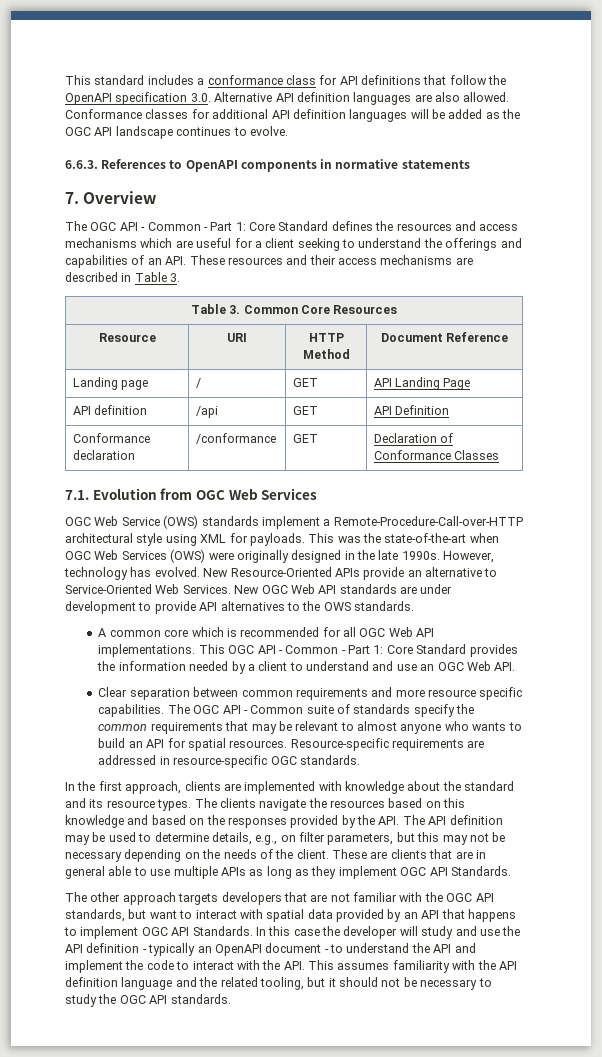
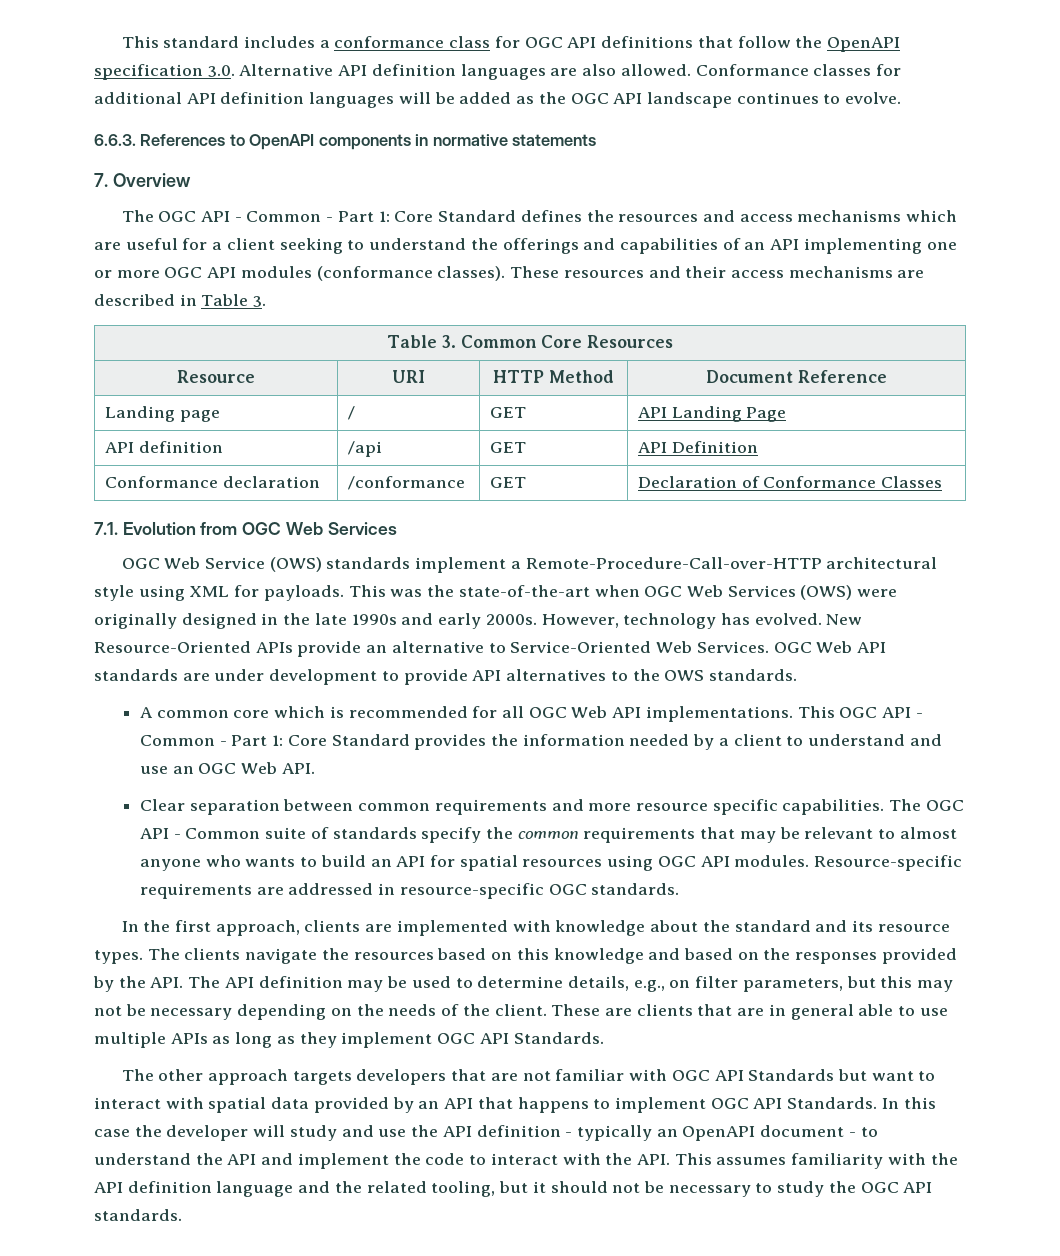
- This standard includes a conformance class for API definitions that follow the OpenAPI specification 3.0. Alternative API definition languages are also allowed.
+ This standard includes a conformance class for OGC API definitions that follow the OpenAPI specification 3.0. Alternative API definition languages are also allowed.
- The OGC API - Common - Part 1: Core Standard defines the resources and access mechanisms which are useful for a client seeking to understand the offerings and capabilities of an API. These resources and their access mechanisms are described in Table 3.
+ The OGC API - Common - Part 1: Core Standard defines the resources and access mechanisms which are useful for a client seeking to understand the offerings and capabilities of an API implementing one or more OGC API modules (conformance classes). These resources and their access mechanisms are described in Table 3.
- This was the state-of-the-art when OGC Web Services (OWS) were originally designed in the late 1990s.
+ This was the state-of-the-art when OGC Web Services (OWS) were originally designed in the late 1990s and early 2000s.
- New OGC Web API standards are under development to provide API alternatives to the OWS standards.
+ OGC Web API standards are under development to provide API alternatives to the OWS standards.
- The OGC API - Common suite of standards specify the common requirements that may be relevant to almost anyone who wants to build an API for spatial resources.
+ The OGC API - Common suite of standards specify the common requirements that may be relevant to almost anyone who wants to build an API for spatial resources using OGC API modules.
- The other approach targets developers that are not familiar with the OGC API standards, but want to interact with spatial data provided by an API that happens to implement OGC API Standards.
+ The other approach targets developers that are not familiar with OGC API Standards but want to interact with spatial data provided by an API that happens to implement OGC API Standards.

